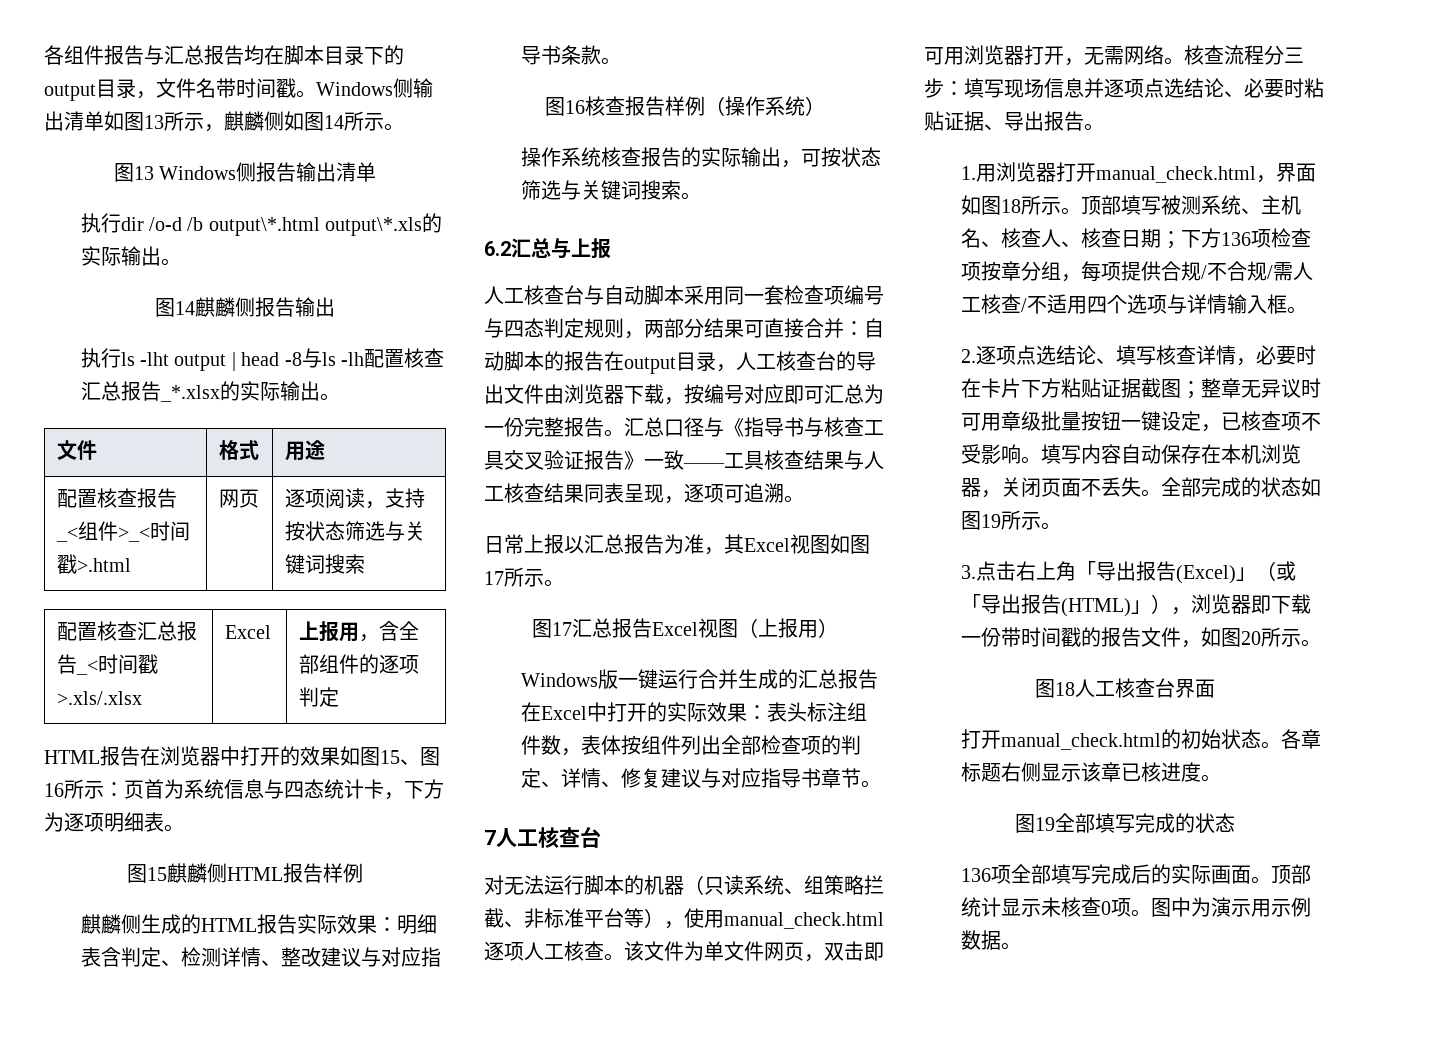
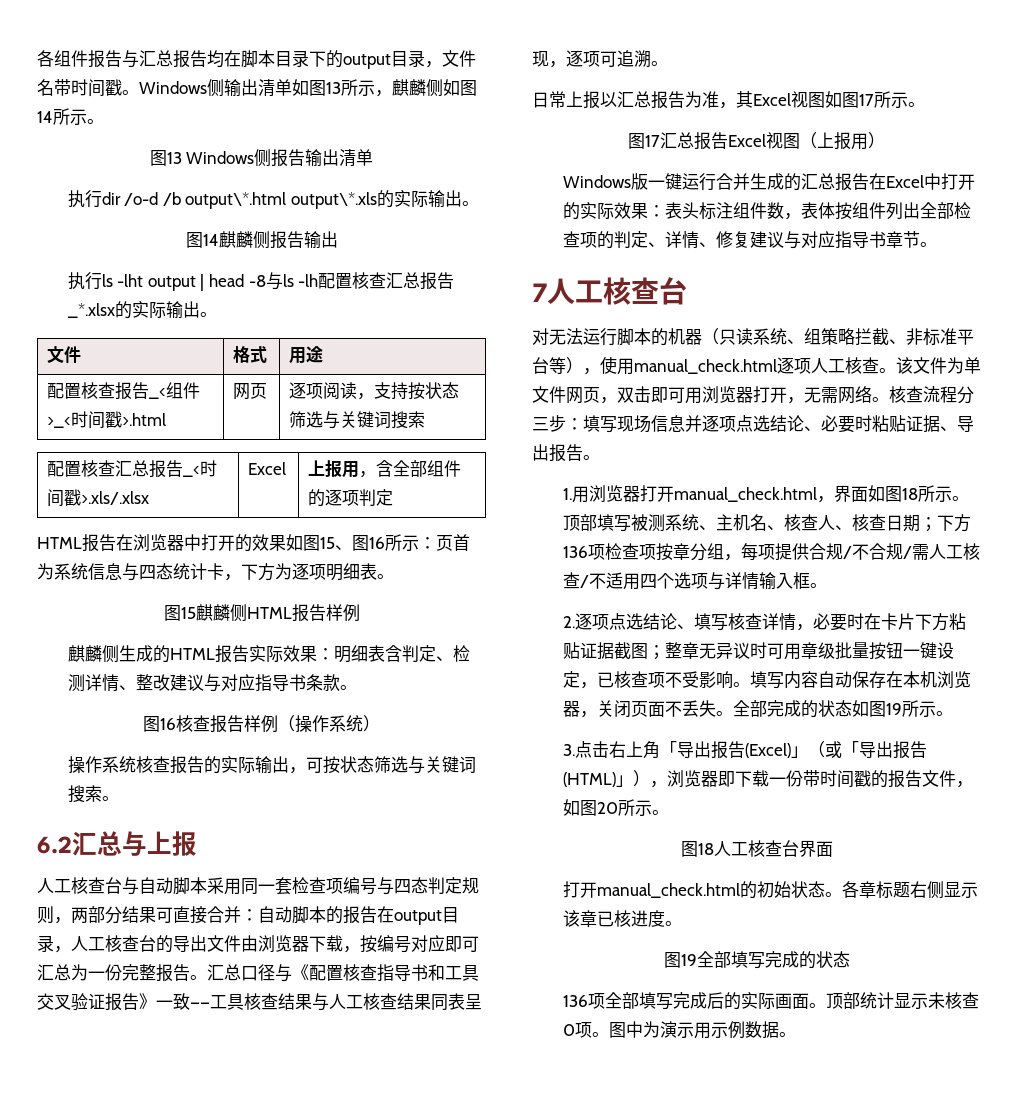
- 汇总口径与《指导书与核查工具交叉验证报告》一致——工具核查结果与人工核查结果同表呈现，逐项可追溯。
+ 汇总口径与《配置核查指导书和工具交叉验证报告》一致——工具核查结果与人工核查结果同表呈现，逐项可追溯。

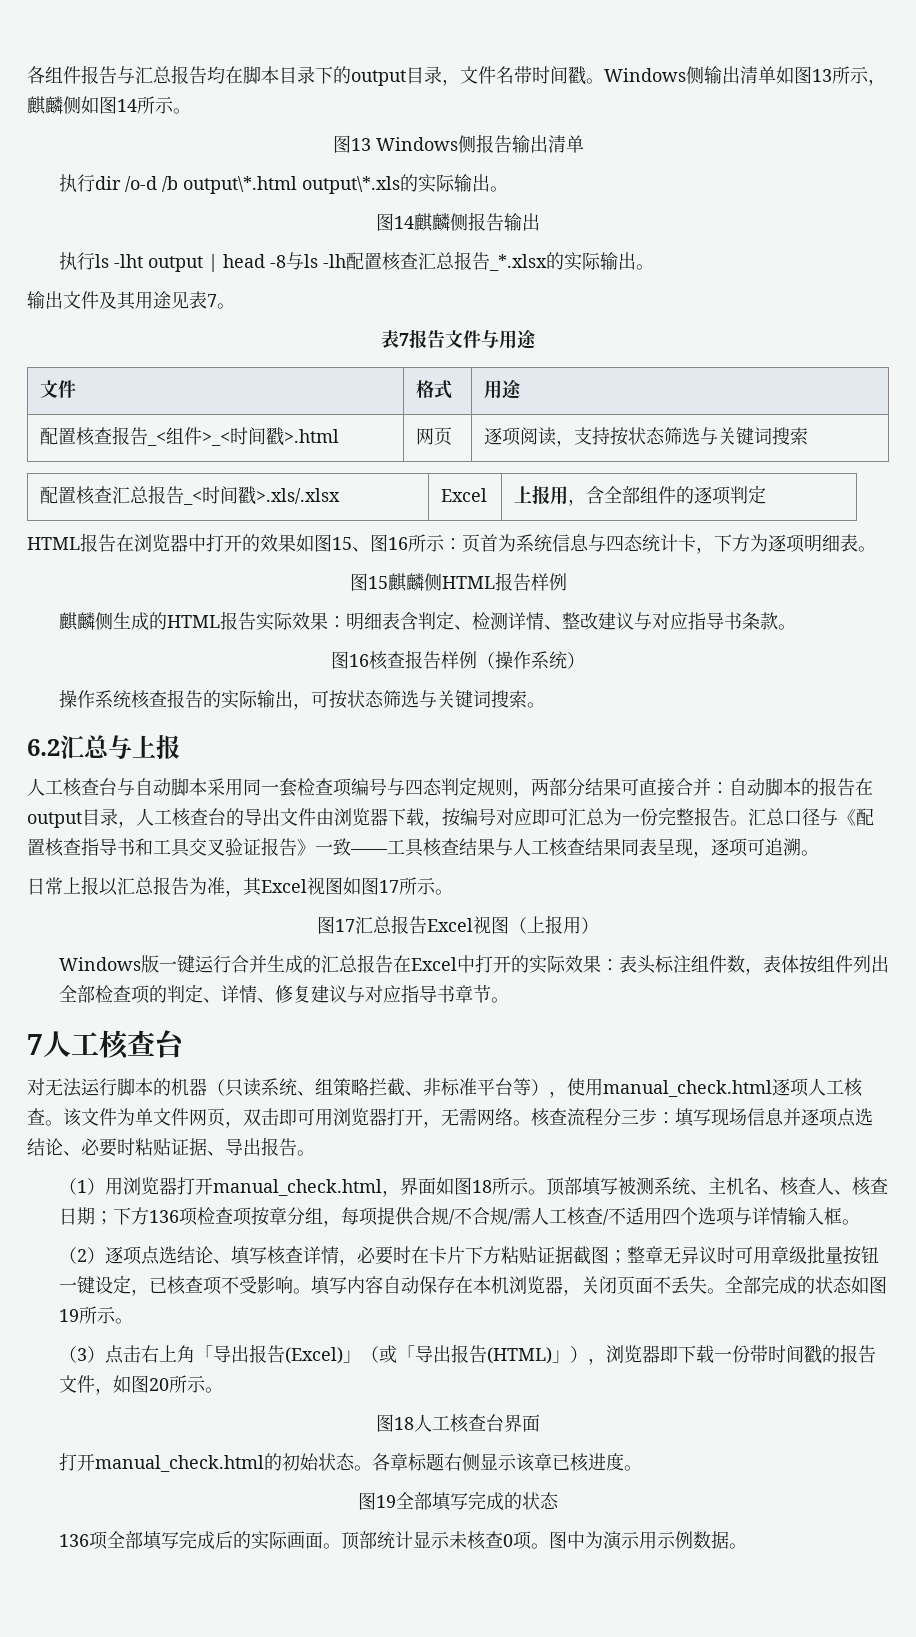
+ 输出文件及其用途见表7。
+ 表7报告文件与用途
- 1.用浏览器打开manual_check.html，界面如图18所示。
+ （1）用浏览器打开manual_check.html，界面如图18所示。
- 2.逐项点选结论、填写核查详情，必要时在卡片下方粘贴证据截图；整章无异议时可用章级批量按钮一键设定，已核查项不受影响。
+ （2）逐项点选结论、填写核查详情，必要时在卡片下方粘贴证据截图；整章无异议时可用章级批量按钮一键设定，已核查项不受影响。
- 3.点击右上角「导出报告(Excel)」（或「导出报告(HTML)」），浏览器即下载一份带时间戳的报告文件，如图20所示。
+ （3）点击右上角「导出报告(Excel)」（或「导出报告(HTML)」），浏览器即下载一份带时间戳的报告文件，如图20所示。

